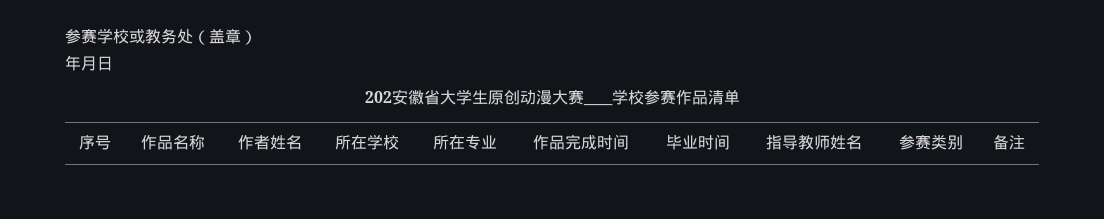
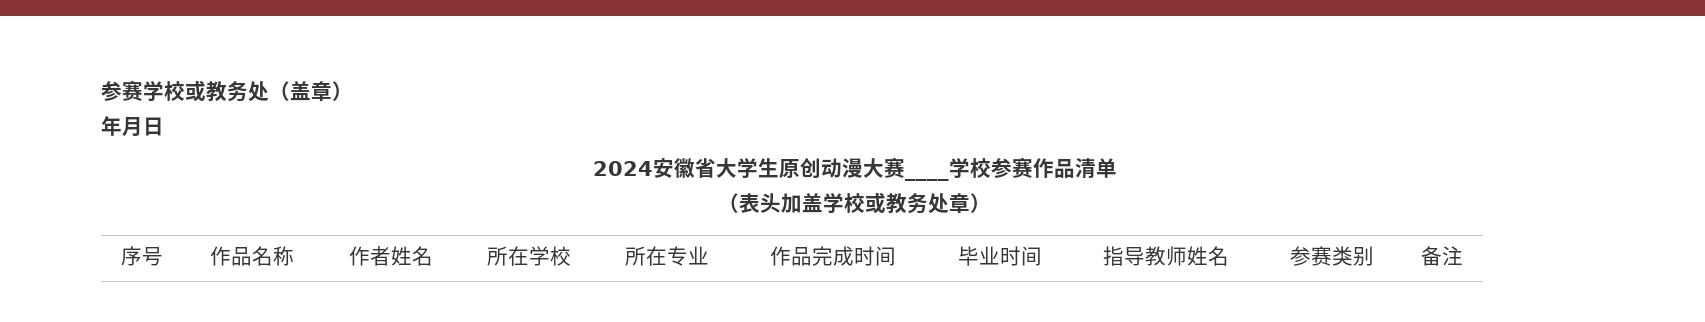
- 202安徽省大学生原创动漫大赛____学校参赛作品清单
+ 2024安徽省大学生原创动漫大赛____学校参赛作品清单
+ （表头加盖学校或教务处章）

